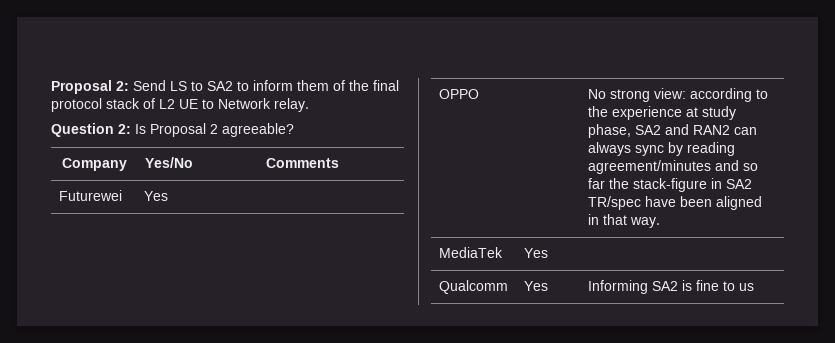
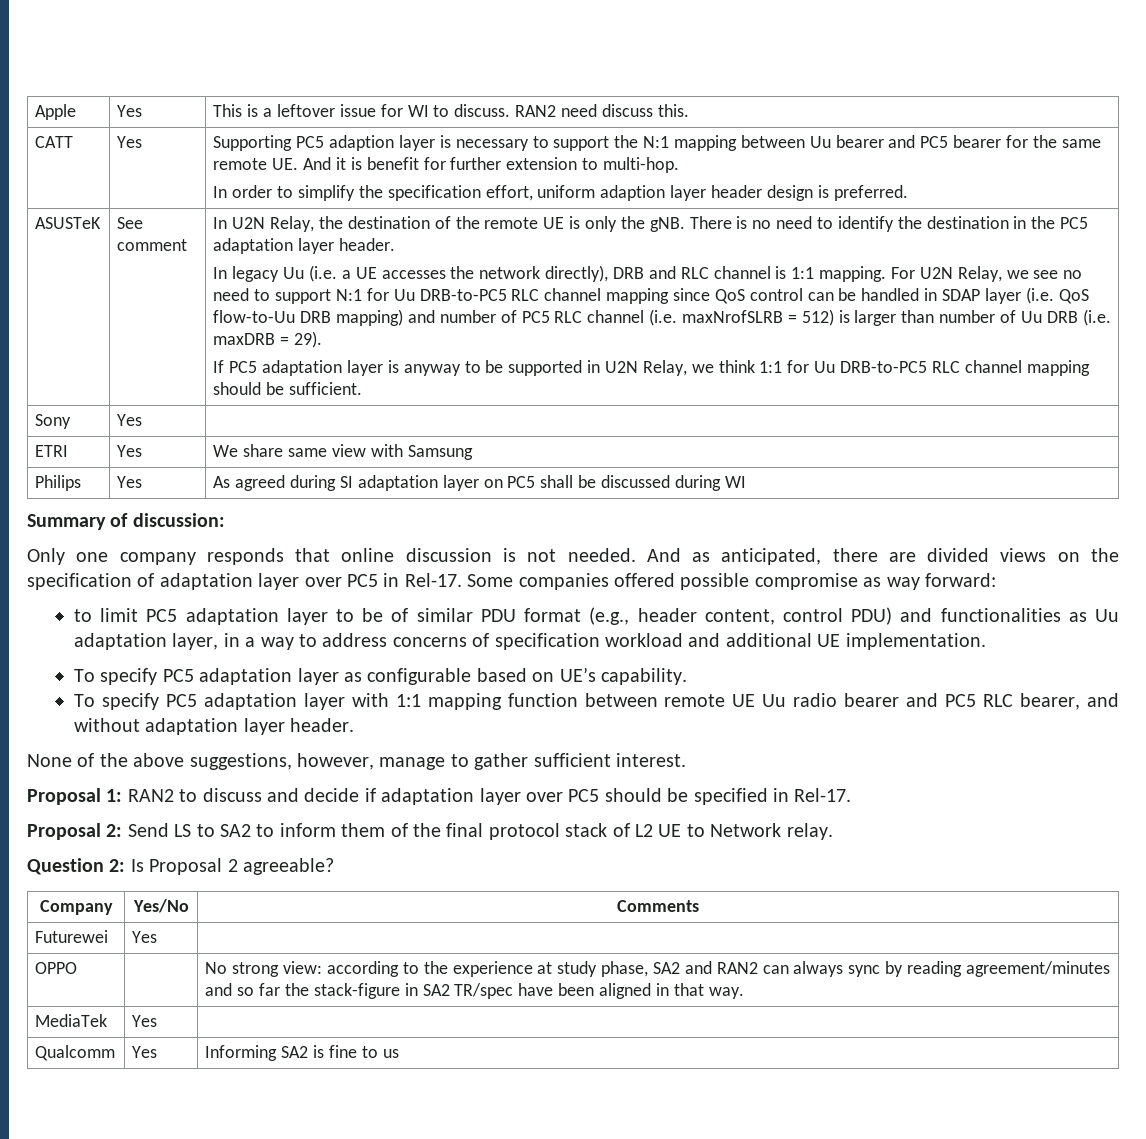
+ Apple | Yes | This is a leftover issue for WI to discuss. RAN2 need discuss this.
+ CATT | Yes | Supporting PC5 adaption layer is necessary to support the N:1 mapping between Uu bearer and PC5 bearer for the same remote UE. And it is benefit for further extension to multi-hop.
+ In order to simplify the specification effort, uniform adaption layer header design is preferred.
+ ASUSTeK | See comment | In U2N Relay, the destination of the remote UE is only the gNB. There is no need to identify the destination in the PC5 adaptation layer header.
+ In legacy Uu (i.e. a UE accesses the network directly), DRB and RLC channel is 1:1 mapping. For U2N Relay, we see no need to support N:1 for Uu DRB-to-PC5 RLC channel mapping since QoS control can be handled in SDAP layer (i.e. QoS flow-to-Uu DRB mapping) and number of PC5 RLC channel (i.e. maxNrofSLRB = 512) is larger than number of Uu DRB (i.e. maxDRB = 29).
+ If PC5 adaptation layer is anyway to be supported in U2N Relay, we think 1:1 for Uu DRB-to-PC5 RLC channel mapping should be sufficient.
+ Sony | Yes |
+ ETRI | Yes | We share same view with Samsung
+ Philips | Yes | As agreed during SI adaptation layer on PC5 shall be discussed during WI
+ Summary of discussion:
+ Only one company responds that online discussion is not needed. And as anticipated, there are divided views on the specification of adaptation layer over PC5 in Rel-17. Some companies offered possible compromise as way forward:
+ to limit PC5 adaptation layer to be of similar PDU format (e.g., header content, control PDU) and functionalities as Uu adaptation layer, in a way to address concerns of specification workload and additional UE implementation.
+ To specify PC5 adaptation layer as configurable based on UE’s capability.
+ To specify PC5 adaptation layer with 1:1 mapping function between remote UE Uu radio bearer and PC5 RLC bearer, and without adaptation layer header.
+ None of the above suggestions, however, manage to gather sufficient interest.
+ Proposal 1: RAN2 to discuss and decide if adaptation layer over PC5 should be specified in Rel-17.

